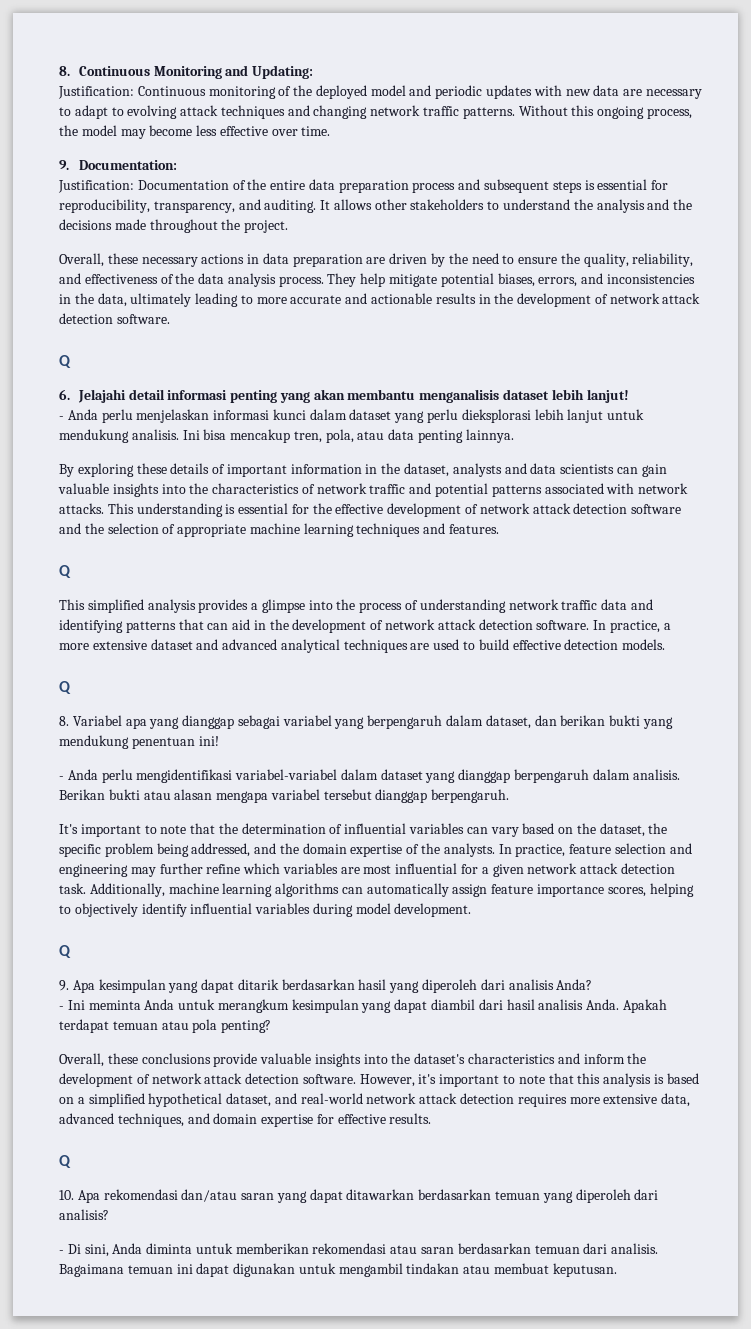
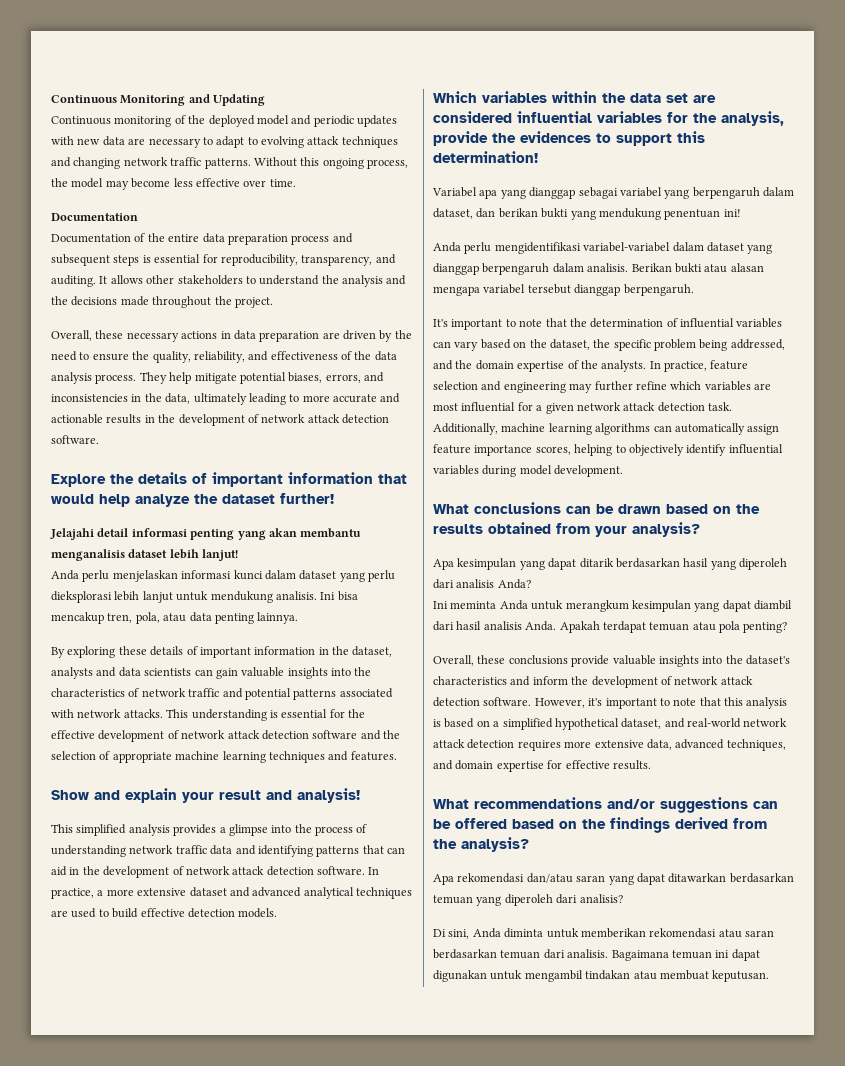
- 8. Continuous Monitoring and Updating:
- Justification: Continuous monitoring of the deployed model and periodic updates with new data are necessary to adapt to evolving attack techniques and changing network traffic patterns.
+ Continuous Monitoring and Updating
+ Continuous monitoring of the deployed model and periodic updates with new data are necessary to adapt to evolving attack techniques and changing network traffic patterns.
  Without this ongoing process, the model may become less effective over time.
- 9. Documentation:
- Justification: Documentation of the entire data preparation process and subsequent steps is essential for reproducibility, transparency, and auditing.
+ Documentation
+ Documentation of the entire data preparation process and subsequent steps is essential for reproducibility, transparency, and auditing.
  They help mitigate potential biases, errors, and inconsistencies in the data, ultimately leading to more accurate and actionable results in the development of network attack detection software.
- Q
- 6. Jelajahi detail informasi penting yang akan membantu menganalisis dataset lebih lanjut!
+ Explore the details of important information that would help analyze the dataset further!
+ Jelajahi detail informasi penting yang akan membantu menganalisis dataset lebih lanjut!
- - Anda perlu menjelaskan informasi kunci dalam dataset yang perlu dieksplorasi lebih lanjut untuk mendukung analisis.
+ Anda perlu menjelaskan informasi kunci dalam dataset yang perlu dieksplorasi lebih lanjut untuk mendukung analisis.
  This understanding is essential for the effective development of network attack detection software and the selection of appropriate machine learning techniques and features.
- Q
+ Show and explain your result and analysis!
  In practice, a more extensive dataset and advanced analytical techniques are used to build effective detection models.
- Q
- 8. Variabel apa yang dianggap sebagai variabel yang berpengaruh dalam dataset, dan berikan bukti yang mendukung penentuan ini!
+ Which variables within the data set are considered influential variables for the analysis, provide the evidences to support this determination!
+ Variabel apa yang dianggap sebagai variabel yang berpengaruh dalam dataset, dan berikan bukti yang mendukung penentuan ini!
- - Anda perlu mengidentifikasi variabel-variabel dalam dataset yang dianggap berpengaruh dalam analisis.
+ Anda perlu mengidentifikasi variabel-variabel dalam dataset yang dianggap berpengaruh dalam analisis.
  Additionally, machine learning algorithms can automatically assign feature importance scores, helping to objectively identify influential variables during model development.
- Q
- 9. Apa kesimpulan yang dapat ditarik berdasarkan hasil yang diperoleh dari analisis Anda?
+ What conclusions can be drawn based on the results obtained from your analysis?
+ Apa kesimpulan yang dapat ditarik berdasarkan hasil yang diperoleh dari analisis Anda?
- - Ini meminta Anda untuk merangkum kesimpulan yang dapat diambil dari hasil analisis Anda.
+ Ini meminta Anda untuk merangkum kesimpulan yang dapat diambil dari hasil analisis Anda.
  However, it's important to note that this analysis is based on a simplified hypothetical dataset, and real-world network attack detection requires more extensive data, advanced techniques, and domain expertise for effective results.
- Q
- 10. Apa rekomendasi dan/atau saran yang dapat ditawarkan berdasarkan temuan yang diperoleh dari analisis?
+ What recommendations and/or suggestions can be offered based on the findings derived from the analysis?
+ Apa rekomendasi dan/atau saran yang dapat ditawarkan berdasarkan temuan yang diperoleh dari analisis?
- - Di sini, Anda diminta untuk memberikan rekomendasi atau saran berdasarkan temuan dari analisis.
+ Di sini, Anda diminta untuk memberikan rekomendasi atau saran berdasarkan temuan dari analisis.

